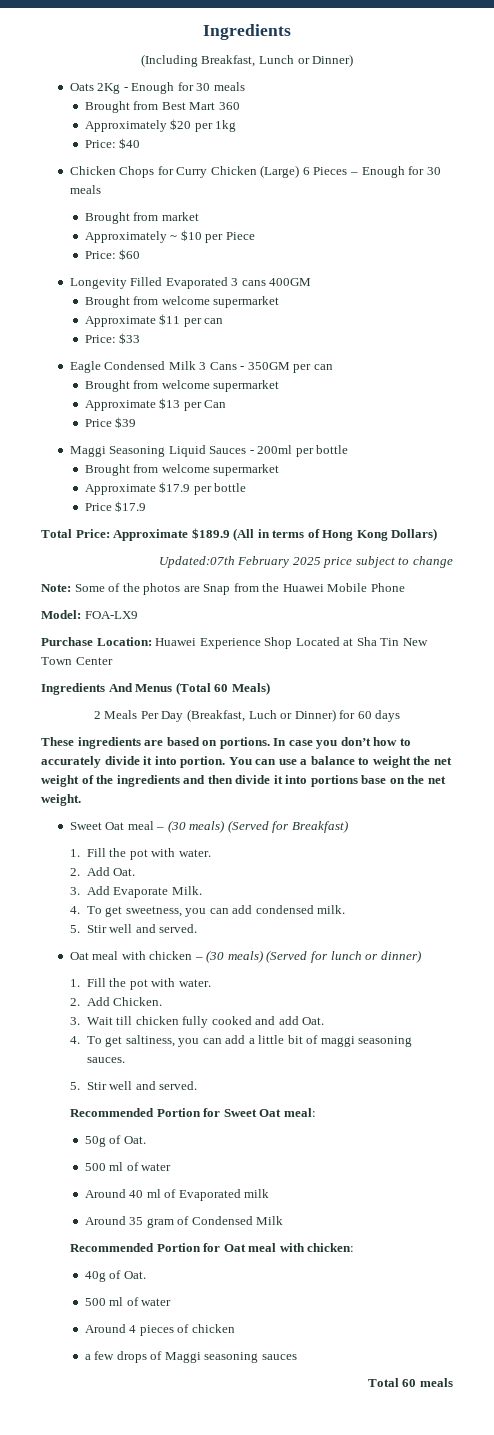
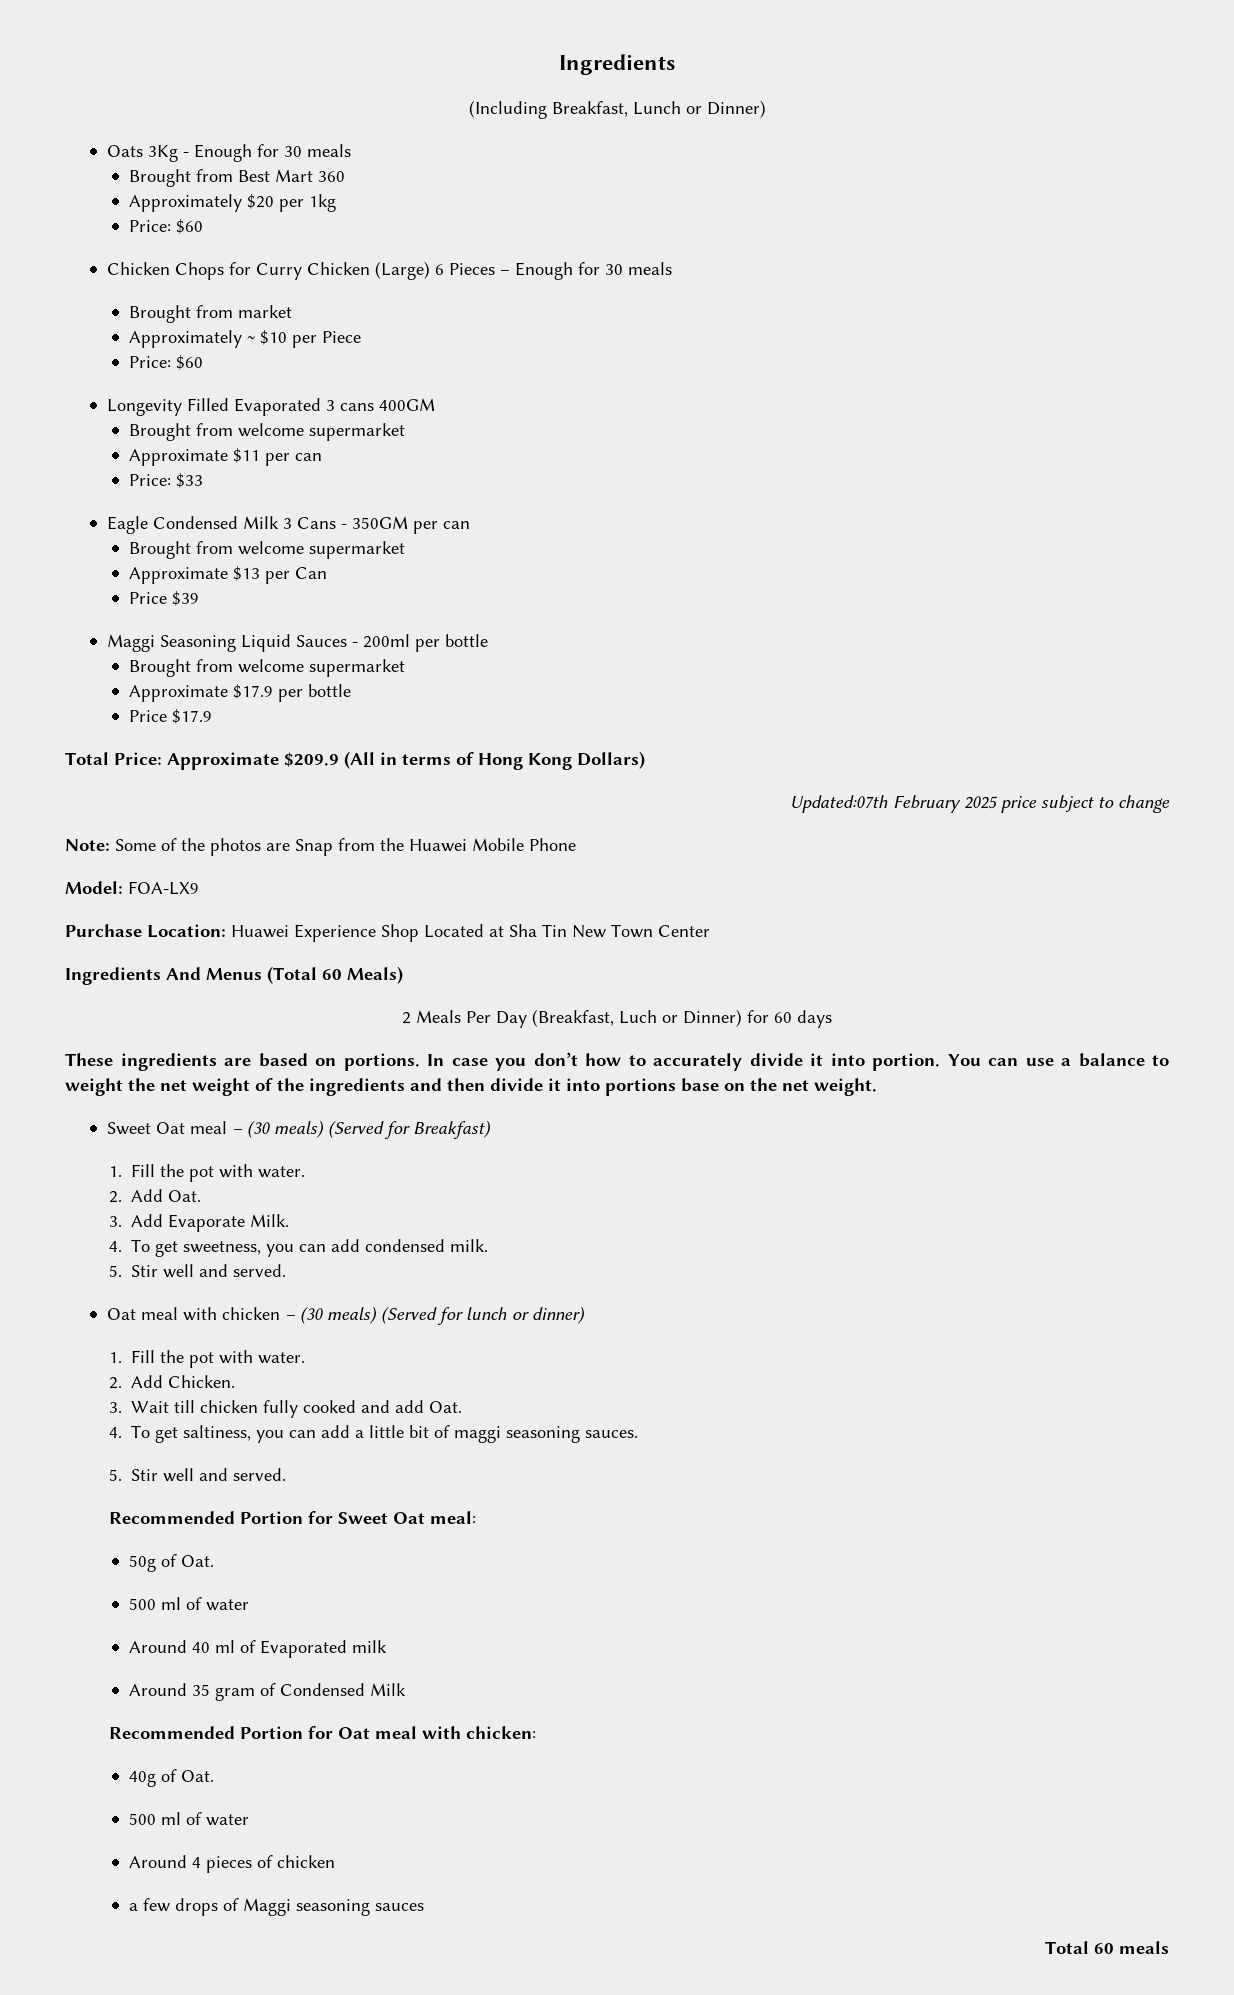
- Oats 2Kg - Enough for 30 meals
+ Oats 3Kg - Enough for 30 meals
  Approximately $20 per 1kg
- Price: $40
+ Price: $60
- Total Price: Approximate $189.9 (All in terms of Hong Kong Dollars)
+ Total Price: Approximate $209.9 (All in terms of Hong Kong Dollars)

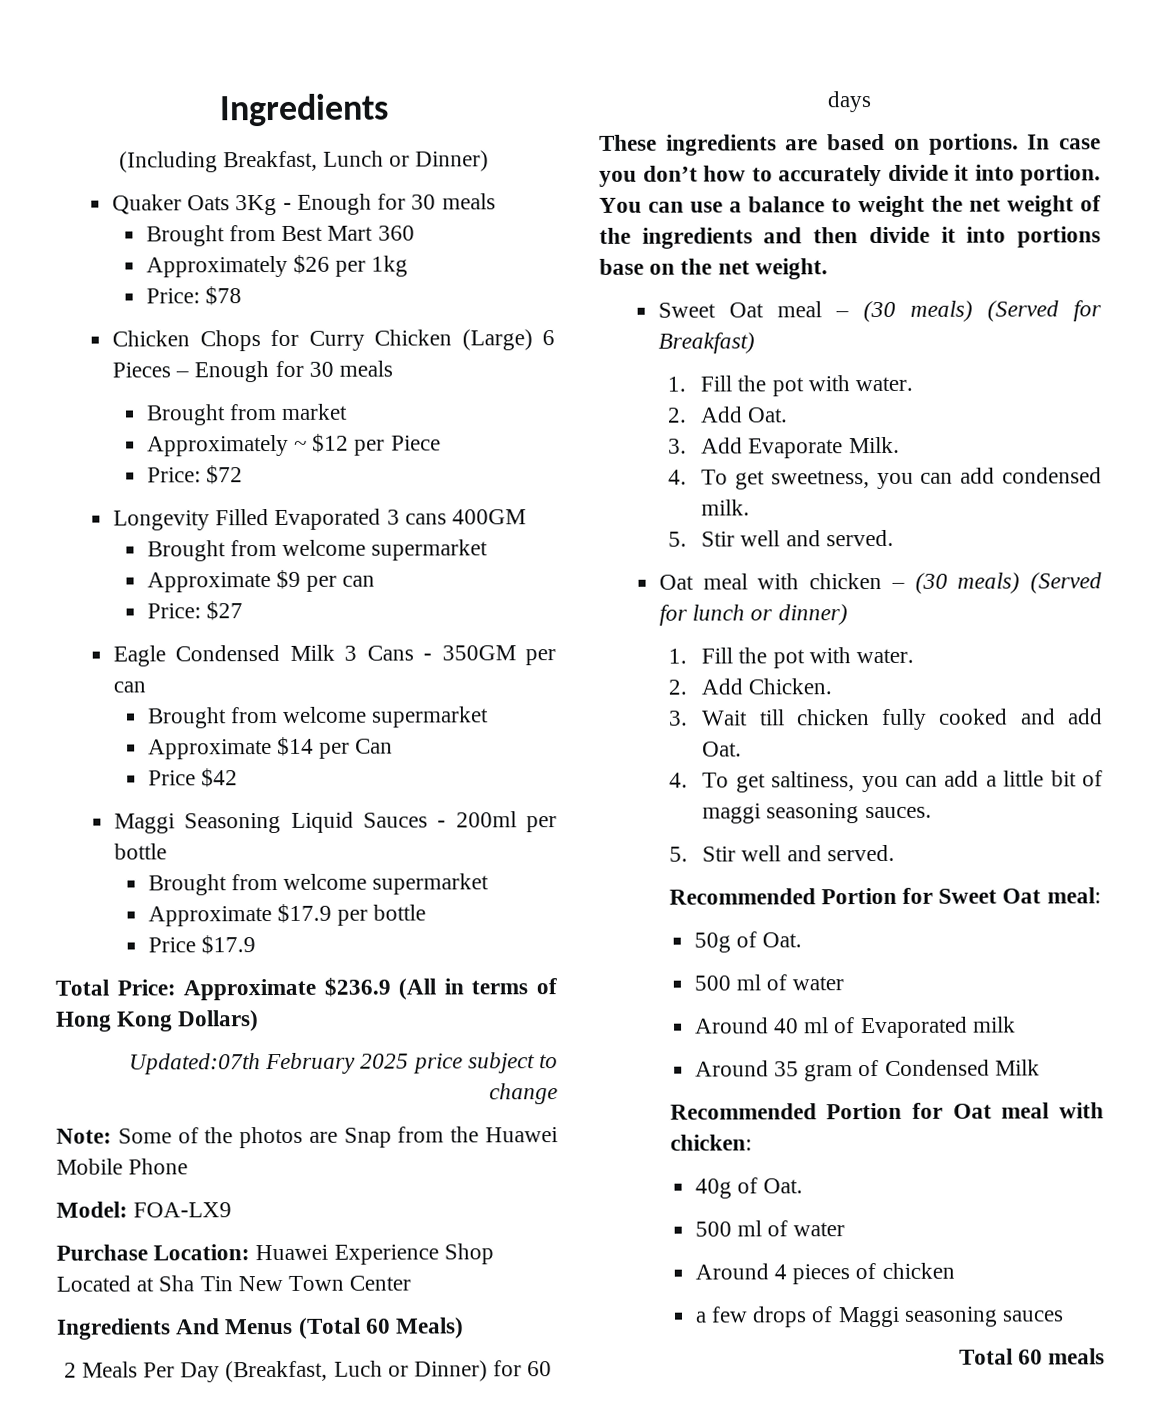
- Oats 3Kg - Enough for 30 meals
+ Quaker Oats 3Kg - Enough for 30 meals
- Approximately $20 per 1kg
- Price: $60
+ Approximately $26 per 1kg
+ Price: $78
- Approximately ~ $10 per Piece
- Price: $60
+ Approximately ~ $12 per Piece
+ Price: $72
- Approximate $11 per can
+ Approximate $9 per can
- Price: $33
+ Price: $27
- Approximate $13 per Can
+ Approximate $14 per Can
- Price $39
+ Price $42
- Total Price: Approximate $209.9 (All in terms of Hong Kong Dollars)
+ Total Price: Approximate $236.9 (All in terms of Hong Kong Dollars)

